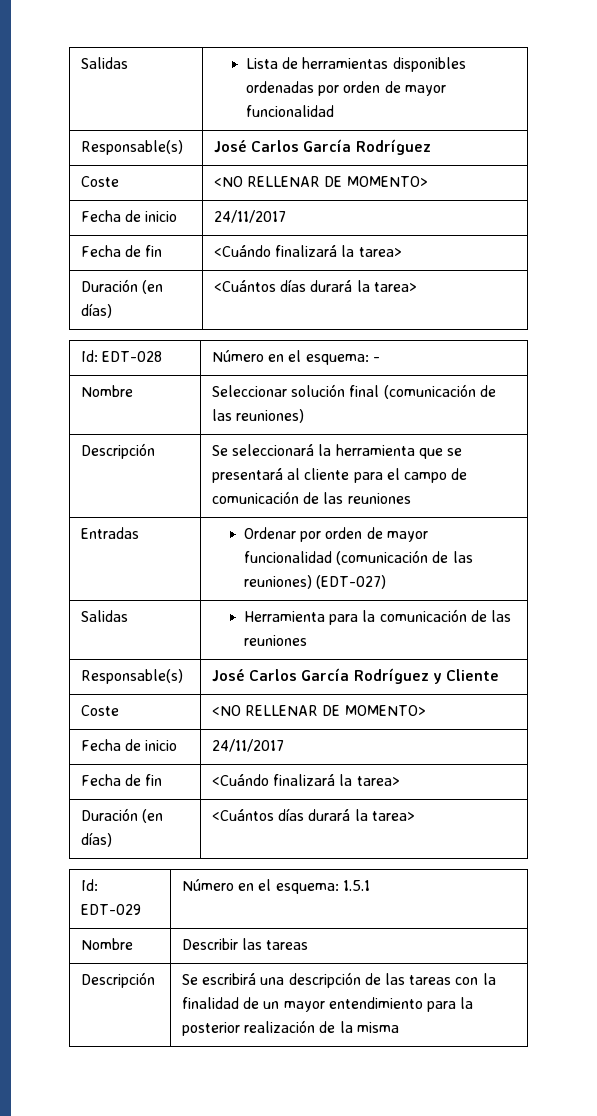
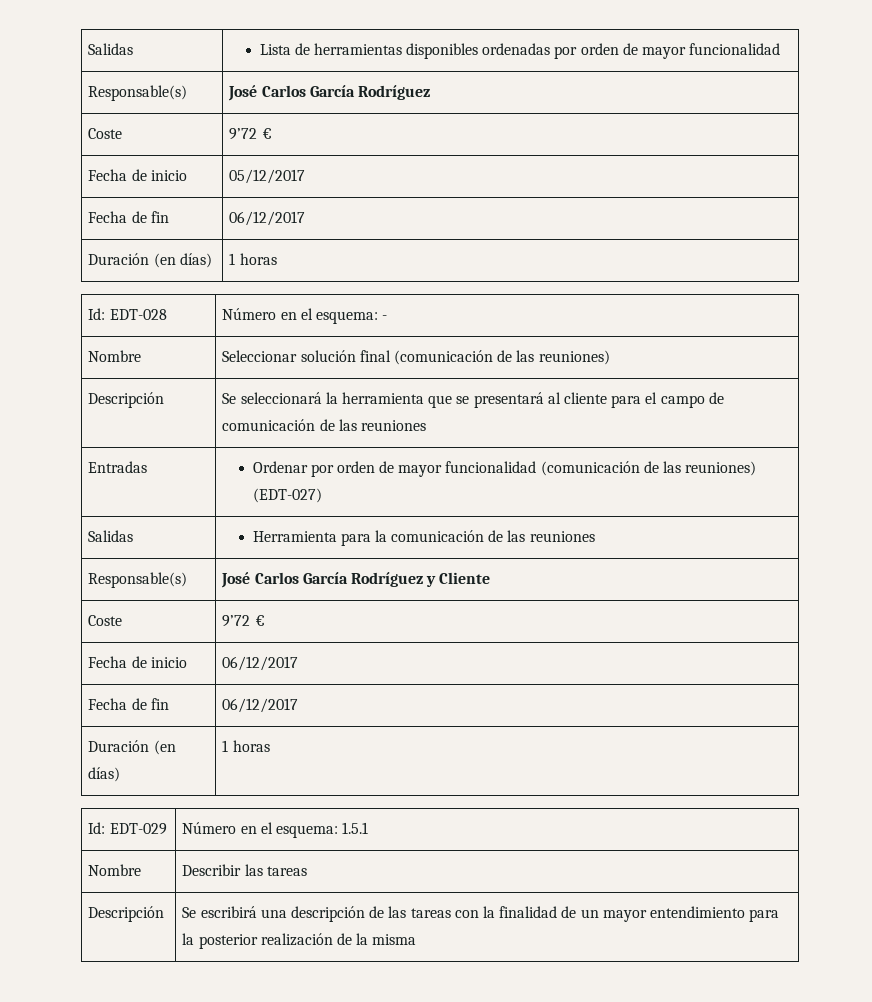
  Salidas | Lista de herramientas disponibles ordenadas por orden de mayor funcionalidad
  Responsable(s) | José Carlos García Rodríguez
- Coste | <NO RELLENAR DE MOMENTO>
- Fecha de inicio | 24/11/2017
- Fecha de fin | <Cuándo finalizará la tarea>
- Duración (en días) | <Cuántos días durará la tarea>
+ Coste | 9’72 €
+ Fecha de inicio | 05/12/2017
+ Fecha de fin | 06/12/2017
+ Duración (en días) | 1 horas
  Responsable(s) | José Carlos García Rodríguez y Cliente
- Coste | <NO RELLENAR DE MOMENTO>
- Fecha de inicio | 24/11/2017
- Fecha de fin | <Cuándo finalizará la tarea>
- Duración (en días) | <Cuántos días durará la tarea>
+ Coste | 9’72 €
+ Fecha de inicio | 06/12/2017
+ Fecha de fin | 06/12/2017
+ Duración (en días) | 1 horas

